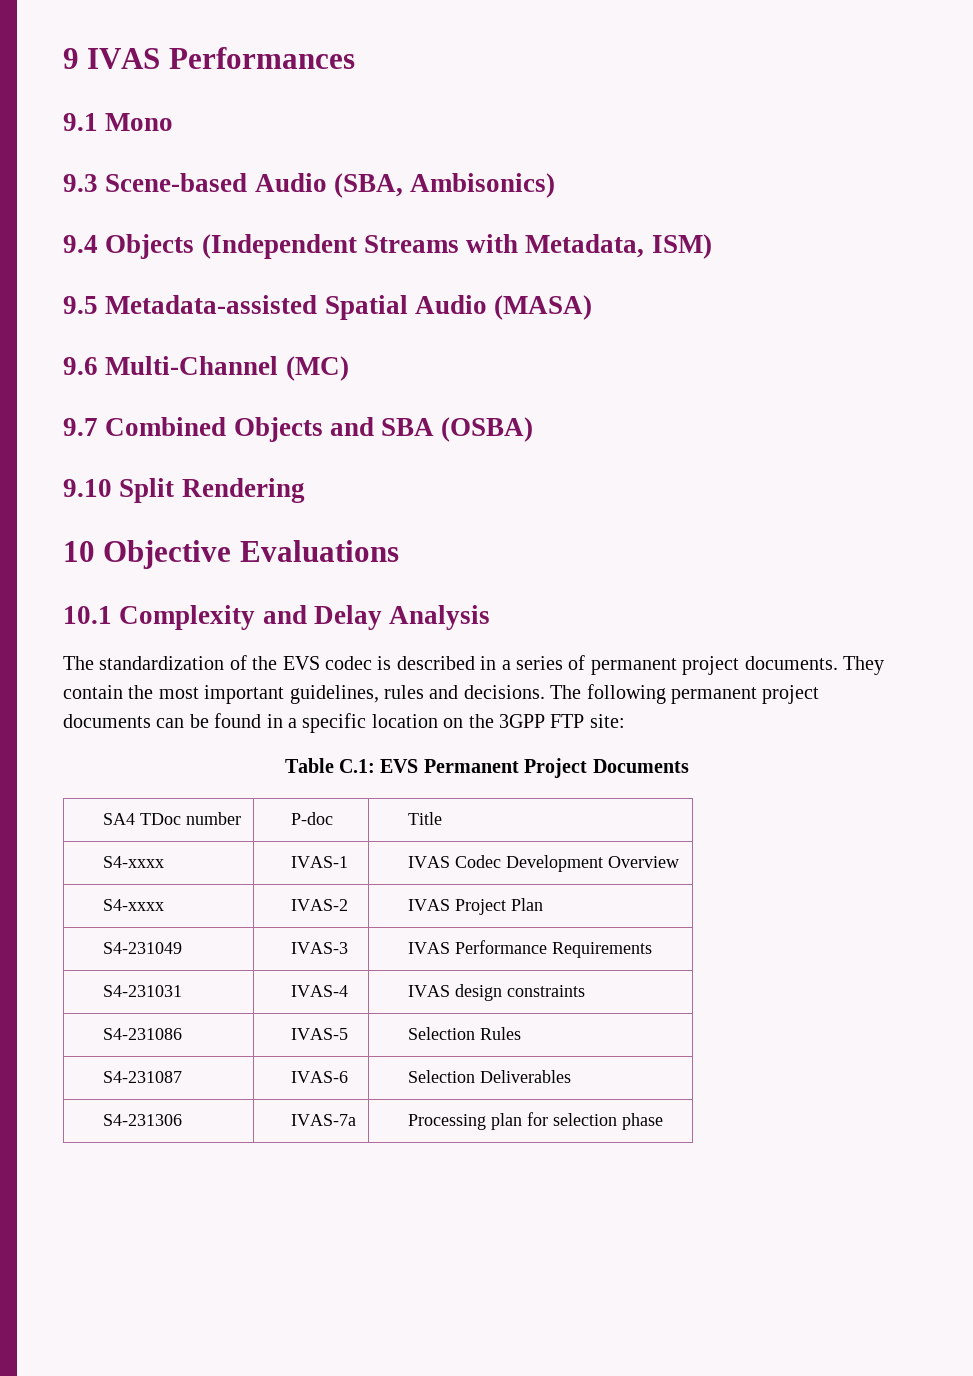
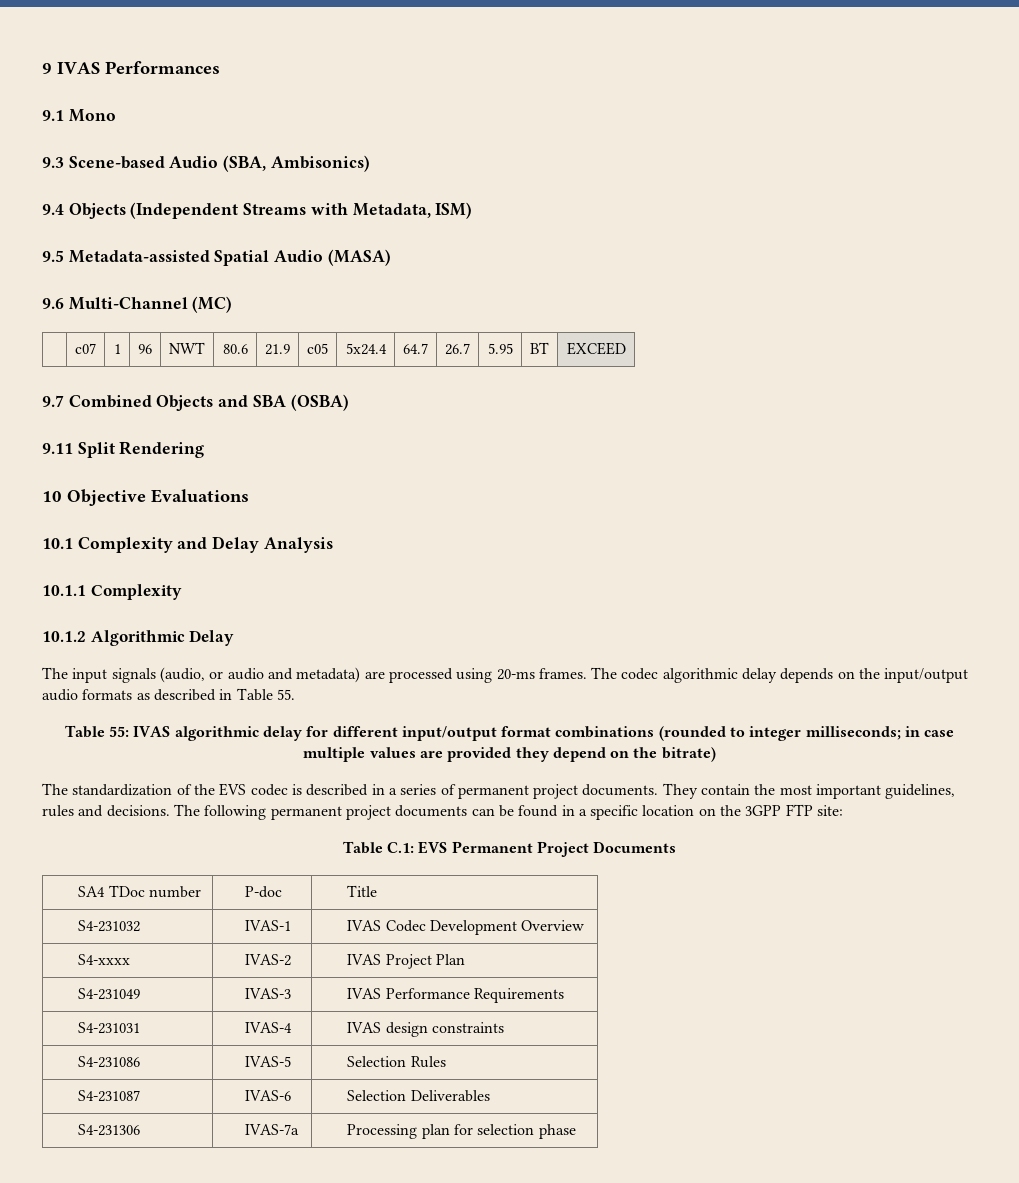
+ | c07 | 1 | 96 | NWT | 80.6 | 21.9 | c05 | 5x24.4 | 64.7 | 26.7 | 5.95 | BT | EXCEED
- 9.10 Split Rendering
+ 9.11 Split Rendering
+ 10.1.1 Complexity
+ 10.1.2 Algorithmic Delay
+ The input signals (audio, or audio and metadata) are processed using 20-ms frames. The codec algorithmic delay depends on the input/output audio formats as described in Table 55.
+ Table 55: IVAS algorithmic delay for different input/output format combinations (rounded to integer milliseconds; in case multiple values are provided they depend on the bitrate)
- S4-xxxx | IVAS-1 | IVAS Codec Development Overview
+ S4-231032 | IVAS-1 | IVAS Codec Development Overview

